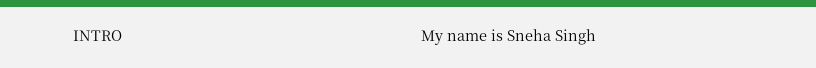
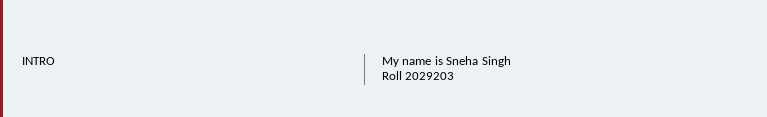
+ Roll 2029203

